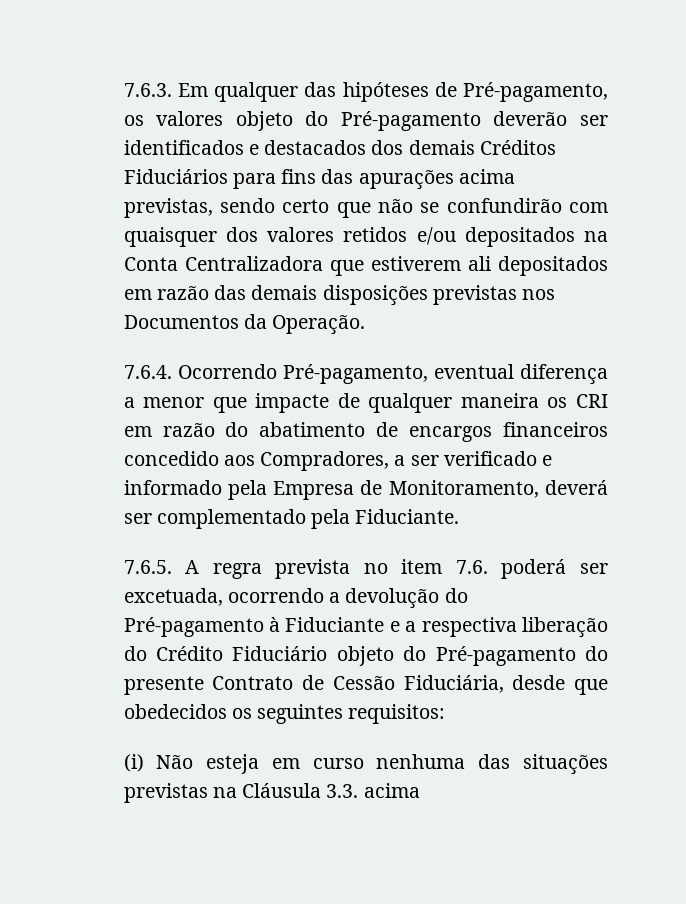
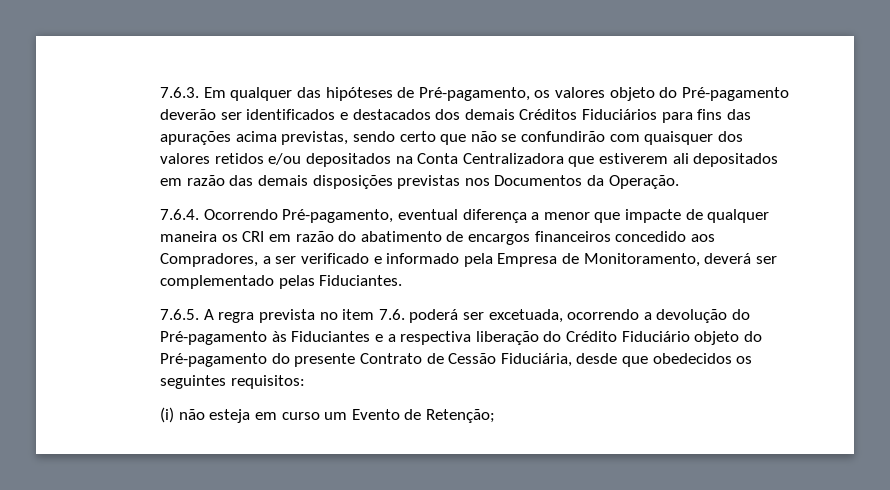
- 7.6.4. Ocorrendo Pré-pagamento, eventual diferença a menor que impacte de qualquer maneira os CRI em razão do abatimento de encargos financeiros concedido aos Compradores, a ser verificado e informado pela Empresa de Monitoramento, deverá ser complementado pela Fiduciante.
+ 7.6.4. Ocorrendo Pré-pagamento, eventual diferença a menor que impacte de qualquer maneira os CRI em razão do abatimento de encargos financeiros concedido aos Compradores, a ser verificado e informado pela Empresa de Monitoramento, deverá ser complementado pelas Fiduciantes.
- 7.6.5. A regra prevista no item 7.6. poderá ser excetuada, ocorrendo a devolução do Pré-pagamento à Fiduciante e a respectiva liberação do Crédito Fiduciário objeto do Pré-pagamento do presente Contrato de Cessão Fiduciária, desde que obedecidos os seguintes requisitos:
+ 7.6.5. A regra prevista no item 7.6. poderá ser excetuada, ocorrendo a devolução do Pré-pagamento às Fiduciantes e a respectiva liberação do Crédito Fiduciário objeto do Pré-pagamento do presente Contrato de Cessão Fiduciária, desde que obedecidos os seguintes requisitos:
- (i) Não esteja em curso nenhuma das situações previstas na Cláusula 3.3. acima
+ (i) não esteja em curso um Evento de Retenção;

